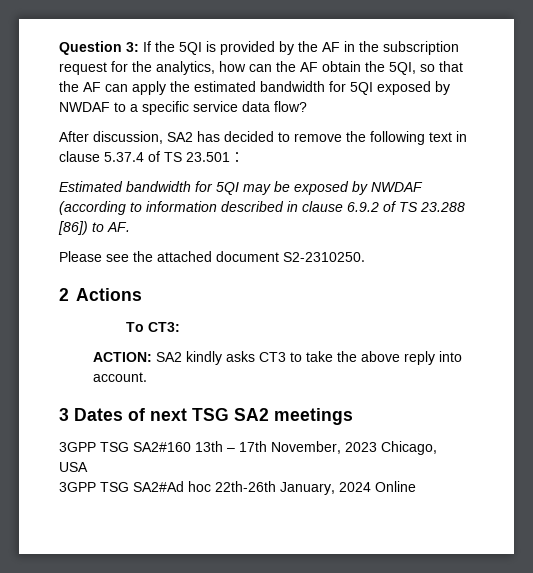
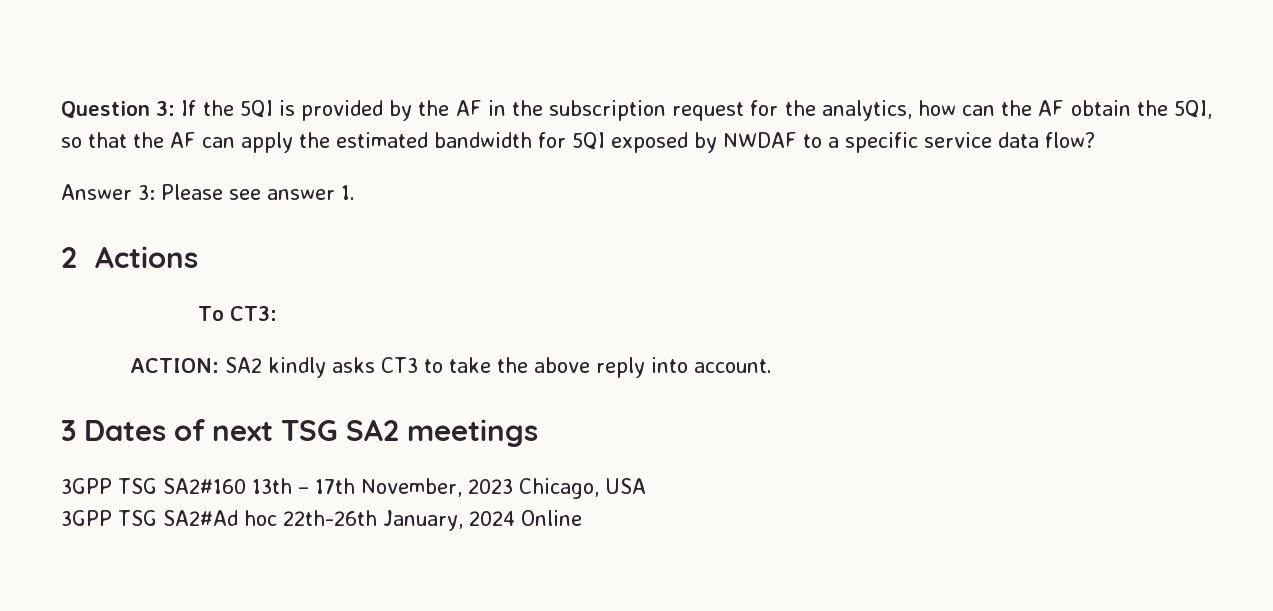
- After discussion, SA2 has decided to remove the following text in clause 5.37.4 of TS 23.501：
- Estimated bandwidth for 5QI may be exposed by NWDAF (according to information described in clause 6.9.2 of TS 23.288 [86]) to AF.
- Please see the attached document S2-2310250.
+ Answer 3: Please see answer 1.

